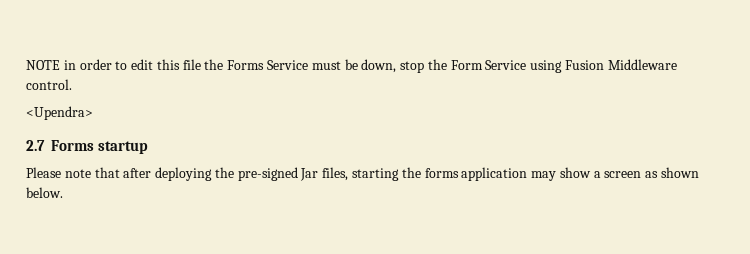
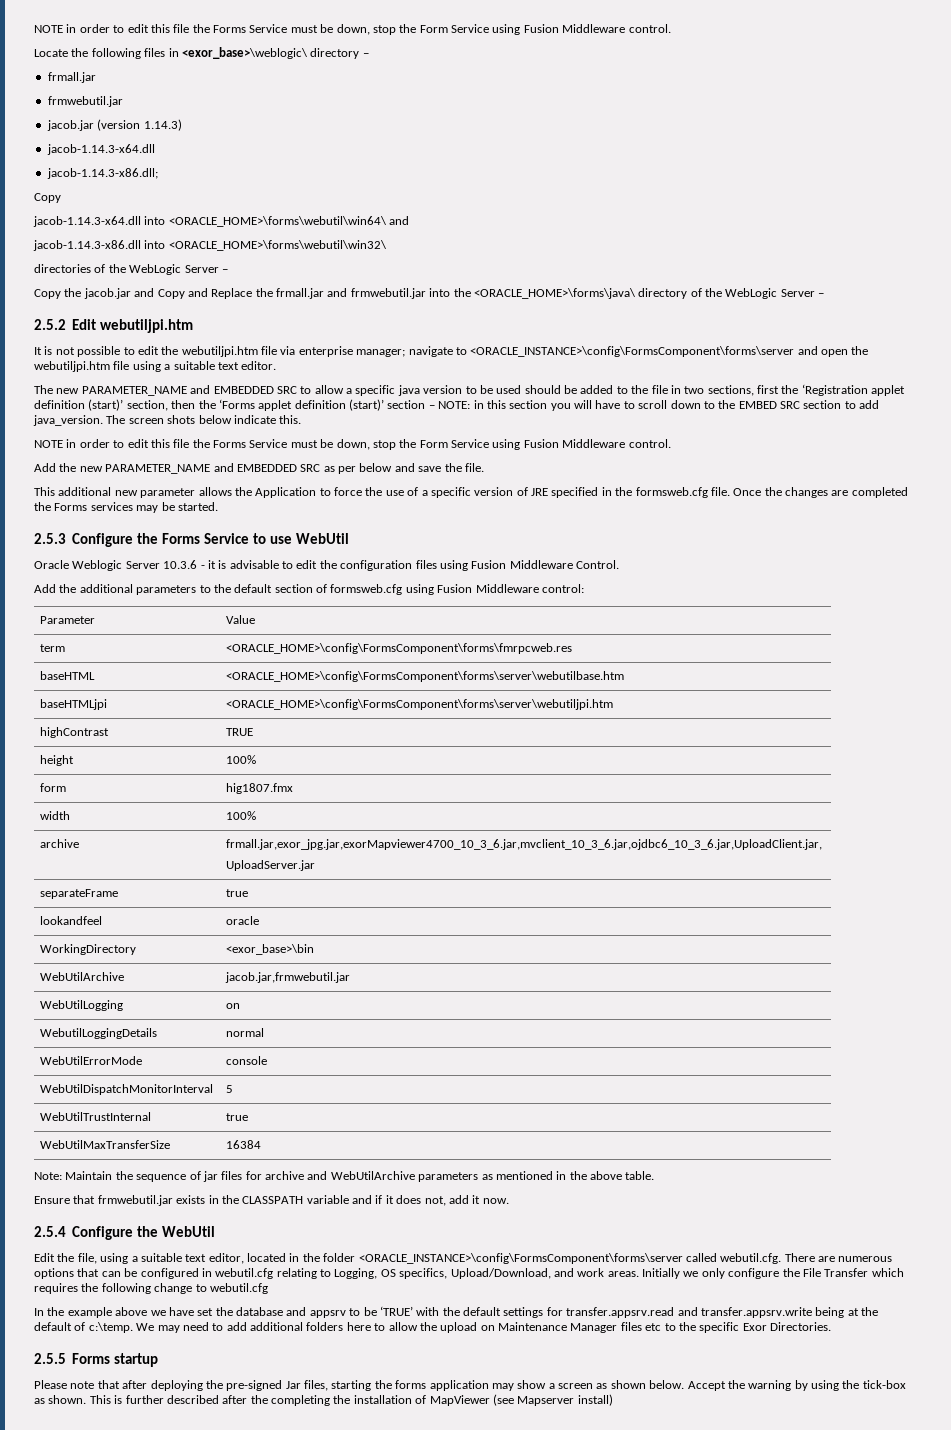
- <Upendra>
- 2.7 Forms startup
+ Locate the following files in <exor_base>\weblogic\ directory –
+ frmall.jar
+ frmwebutil.jar
+ jacob.jar (version 1.14.3)
+ jacob-1.14.3-x64.dll
+ jacob-1.14.3-x86.dll;
+ Copy
+ jacob-1.14.3-x64.dll into <ORACLE_HOME>\forms\webutil\win64\ and
+ jacob-1.14.3-x86.dll into <ORACLE_HOME>\forms\webutil\win32\
+ directories of the WebLogic Server –
+ Copy the jacob.jar and Copy and Replace the frmall.jar and frmwebutil.jar into the <ORACLE_HOME>\forms\java\ directory of the WebLogic Server –
+ 2.5.2 Edit webutiljpi.htm
+ It is not possible to edit the webutiljpi.htm file via enterprise manager; navigate to <ORACLE_INSTANCE>\config\FormsComponent\forms\server and open the webutiljpi.htm file using a suitable text editor.
+ The new PARAMETER_NAME and EMBEDDED SRC to allow a specific java version to be used should be added to the file in two sections, first the ‘Registration applet definition (start)’ section, then the ‘Forms applet definition (start)’ section – NOTE: in this section you will have to scroll down to the EMBED SRC section to add java_version. The screen shots below indicate this.
+ NOTE in order to edit this file the Forms Service must be down, stop the Form Service using Fusion Middleware control.
+ Add the new PARAMETER_NAME and EMBEDDED SRC as per below and save the file.
+ This additional new parameter allows the Application to force the use of a specific version of JRE specified in the formsweb.cfg file. Once the changes are completed the Forms services may be started.
+ 2.5.3 Configure the Forms Service to use WebUtil
+ Oracle Weblogic Server 10.3.6 - it is advisable to edit the configuration files using Fusion Middleware Control.
+ Add the additional parameters to the default section of formsweb.cfg using Fusion Middleware control:
+ Parameter | Value
+ term | <ORACLE_HOME>\config\FormsComponent\forms\fmrpcweb.res
+ baseHTML | <ORACLE_HOME>\config\FormsComponent\forms\server\webutilbase.htm
+ baseHTMLjpi | <ORACLE_HOME>\config\FormsComponent\forms\server\webutiljpi.htm
+ highContrast | TRUE
+ height | 100%
+ form | hig1807.fmx
+ width | 100%
+ archive | frmall.jar,exor_jpg.jar,exorMapviewer4700_10_3_6.jar,mvclient_10_3_6.jar,ojdbc6_10_3_6.jar,UploadClient.jar,
+ UploadServer.jar
+ separateFrame | true
+ lookandfeel | oracle
+ WorkingDirectory | <exor_base>\bin
+ WebUtilArchive | jacob.jar,frmwebutil.jar
+ WebUtilLogging | on
+ WebutilLoggingDetails | normal
+ WebUtilErrorMode | console
+ WebUtilDispatchMonitorInterval | 5
+ WebUtilTrustInternal | true
+ WebUtilMaxTransferSize | 16384
+ Note: Maintain the sequence of jar files for archive and WebUtilArchive parameters as mentioned in the above table.
+ Ensure that frmwebutil.jar exists in the CLASSPATH variable and if it does not, add it now.
+ 2.5.4 Configure the WebUtil
+ Edit the file, using a suitable text editor, located in the folder <ORACLE_INSTANCE>\config\FormsComponent\forms\server called webutil.cfg. There are numerous options that can be configured in webutil.cfg relating to Logging, OS specifics, Upload/Download, and work areas. Initially we only configure the File Transfer which requires the following change to webutil.cfg
+ In the example above we have set the database and appsrv to be ‘TRUE’ with the default settings for transfer.appsrv.read and transfer.appsrv.write being at the default of c:\temp. We may need to add additional folders here to allow the upload on Maintenance Manager files etc to the specific Exor Directories.
+ 2.5.5 Forms startup
+ Accept the warning by using the tick-box as shown. This is further described after the completing the installation of MapViewer (see Mapserver install)

